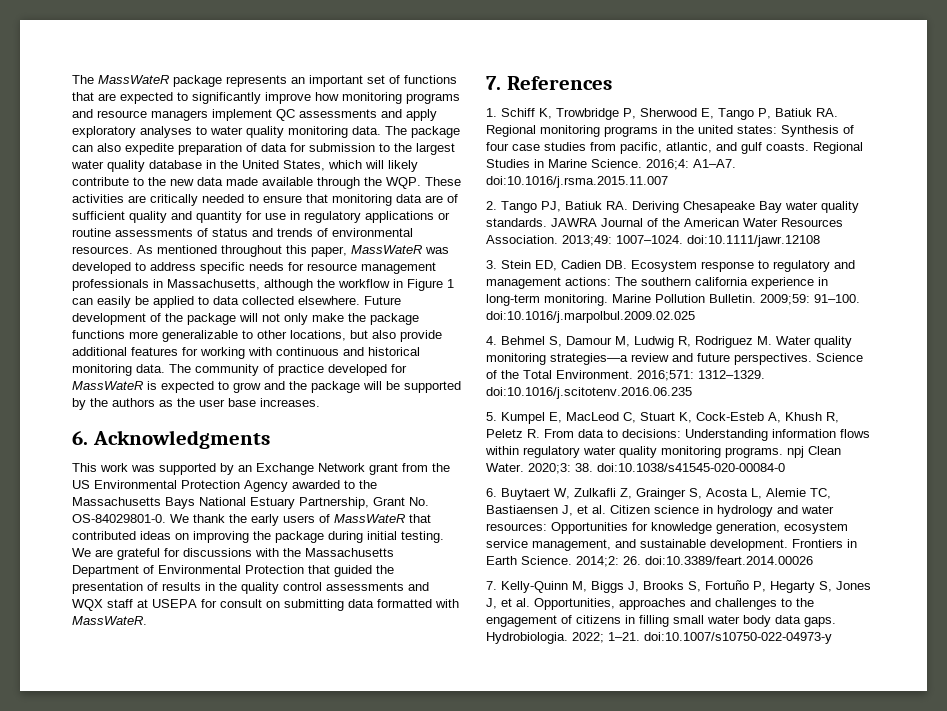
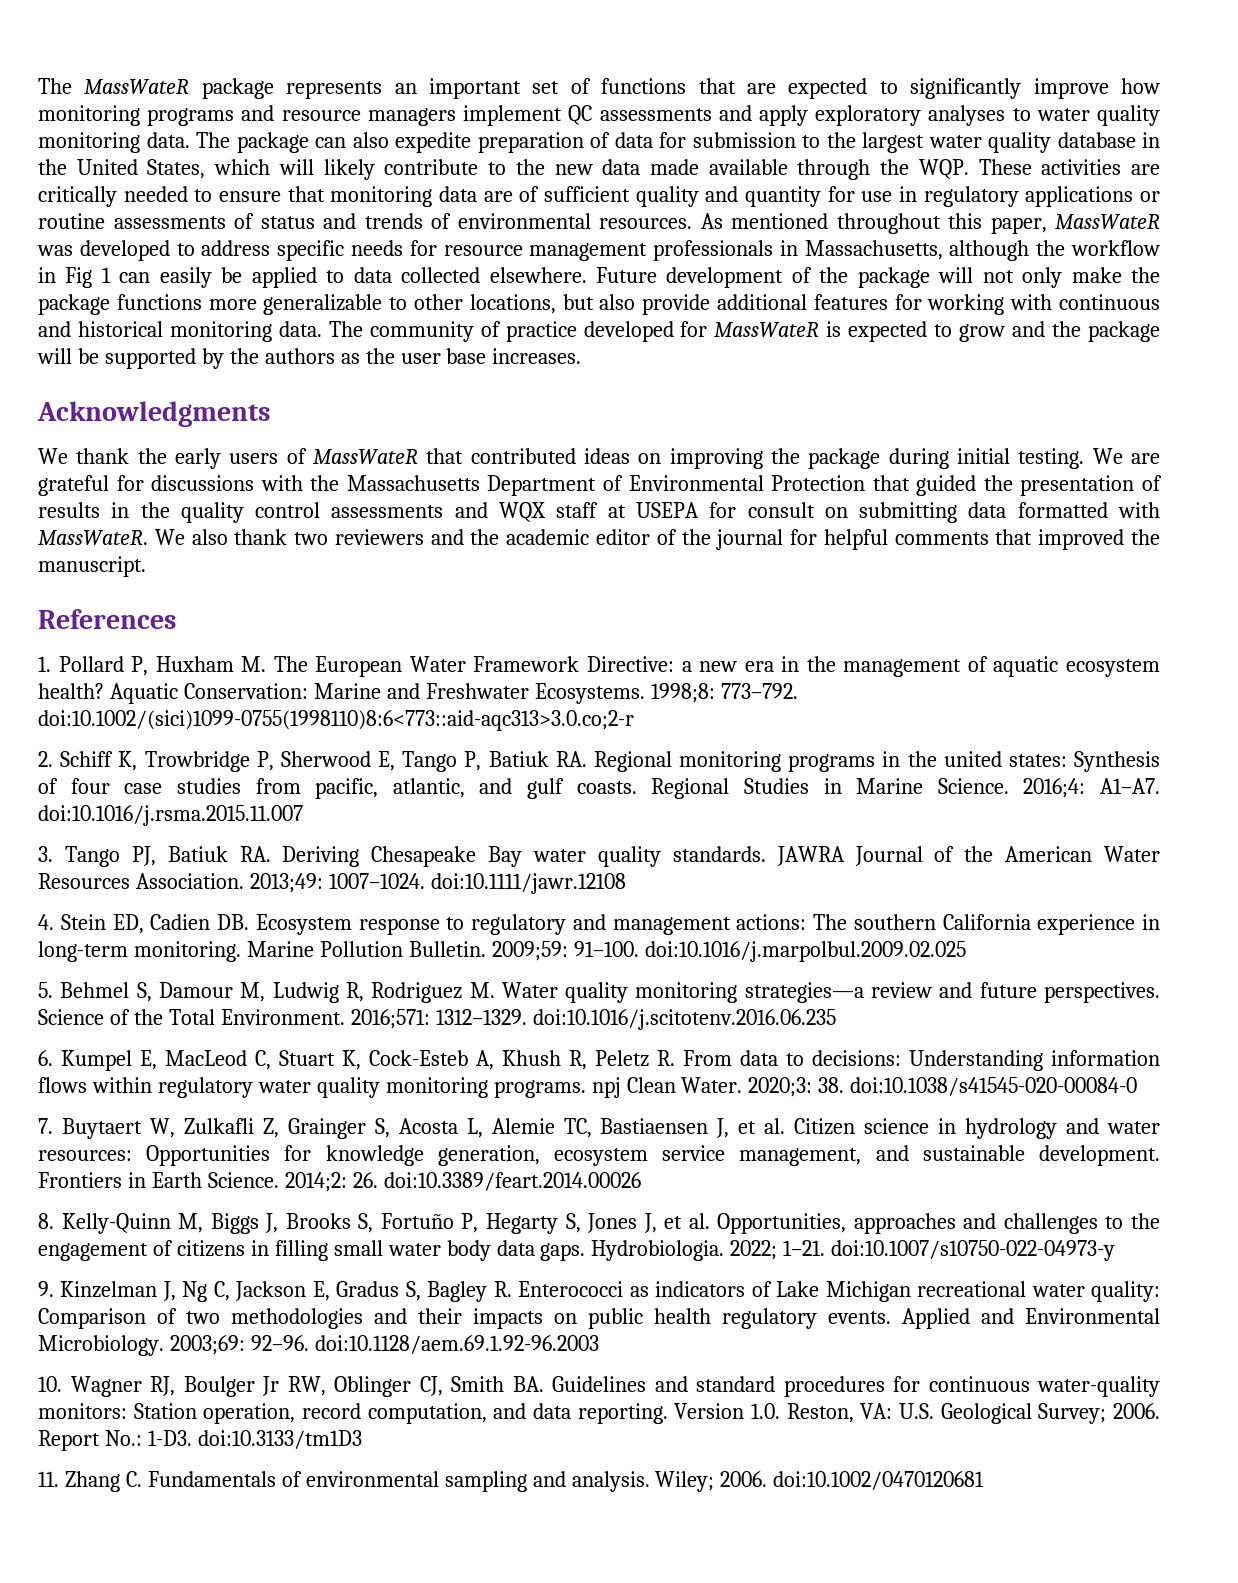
- As mentioned throughout this paper, MassWateR was developed to address specific needs for resource management professionals in Massachusetts, although the workflow in Figure 1 can easily be applied to data collected elsewhere.
+ As mentioned throughout this paper, MassWateR was developed to address specific needs for resource management professionals in Massachusetts, although the workflow in Fig 1 can easily be applied to data collected elsewhere.
- 6. Acknowledgments
+ Acknowledgments
- This work was supported by an Exchange Network grant from the US Environmental Protection Agency awarded to the Massachusetts Bays National Estuary Partnership, Grant No. OS-84029801-0.
- We are grateful for discussions with the Massachusetts Department of Environmental Protection that guided the presentation of results in the quality control assessments and WQX staff at USEPA for consult on submitting data formatted with MassWateR.
- 7. References
- 1. Schiff K, Trowbridge P, Sherwood E, Tango P, Batiuk RA. Regional monitoring programs in the united states:
+ We are grateful for discussions with the Massachusetts Department of Environmental Protection that guided the presentation of results in the quality control assessments and WQX staff at USEPA for consult on submitting data formatted with MassWateR. We also thank two reviewers and the academic editor of the journal for helpful comments that improved the manuscript.
+ References
+ 1. Pollard P, Huxham M. The European Water Framework Directive: a new era in the management of aquatic ecosystem health? Aquatic Conservation: Marine and Freshwater Ecosystems. 1998;8: 773–792. doi:10.1002/(sici)1099-0755(1998110)8:6<773::aid-aqc313>3.0.co;2-r
+ 2. Schiff K, Trowbridge P, Sherwood E, Tango P, Batiuk RA. Regional monitoring programs in the united states:
- 2. Tango PJ, Batiuk RA. Deriving Chesapeake Bay water quality standards.
+ 3. Tango PJ, Batiuk RA. Deriving Chesapeake Bay water quality standards.
- 3. Stein ED, Cadien DB. Ecosystem response to regulatory and management actions: The southern california experience in long-term monitoring.
+ 4. Stein ED, Cadien DB. Ecosystem response to regulatory and management actions: The southern California experience in long-term monitoring.
- 4. Behmel S, Damour M, Ludwig R, Rodriguez M. Water quality monitoring strategies—a review and future perspectives.
+ 5. Behmel S, Damour M, Ludwig R, Rodriguez M. Water quality monitoring strategies—a review and future perspectives.
- 5. Kumpel E, MacLeod C, Stuart K, Cock-Esteb A, Khush R, Peletz R. From data to decisions: Understanding information flows within regulatory water quality monitoring programs. npj Clean Water.
+ 6. Kumpel E, MacLeod C, Stuart K, Cock-Esteb A, Khush R, Peletz R. From data to decisions: Understanding information flows within regulatory water quality monitoring programs. npj Clean Water.
- 6. Buytaert W, Zulkafli Z, Grainger S, Acosta L, Alemie TC, Bastiaensen J, et al. Citizen science in hydrology and water resources: Opportunities for knowledge generation, ecosystem service management, and sustainable development.
+ 7. Buytaert W, Zulkafli Z, Grainger S, Acosta L, Alemie TC, Bastiaensen J, et al. Citizen science in hydrology and water resources: Opportunities for knowledge generation, ecosystem service management, and sustainable development.
- 7. Kelly-Quinn M, Biggs J, Brooks S, Fortuño P, Hegarty S, Jones J, et al. Opportunities, approaches and challenges to the engagement of citizens in filling small water body data gaps.
+ 8. Kelly-Quinn M, Biggs J, Brooks S, Fortuño P, Hegarty S, Jones J, et al. Opportunities, approaches and challenges to the engagement of citizens in filling small water body data gaps.
+ 9. Kinzelman J, Ng C, Jackson E, Gradus S, Bagley R. Enterococci as indicators of Lake Michigan recreational water quality: Comparison of two methodologies and their impacts on public health regulatory events. Applied and Environmental Microbiology. 2003;69: 92–96. doi:10.1128/aem.69.1.92-96.2003
+ 10. Wagner RJ, Boulger Jr RW, Oblinger CJ, Smith BA. Guidelines and standard procedures for continuous water-quality monitors: Station operation, record computation, and data reporting. Version 1.0. Reston, VA: U.S. Geological Survey; 2006. Report No.: 1-D3. doi:10.3133/tm1D3
+ 11. Zhang C. Fundamentals of environmental sampling and analysis. Wiley; 2006. doi:10.1002/0470120681

